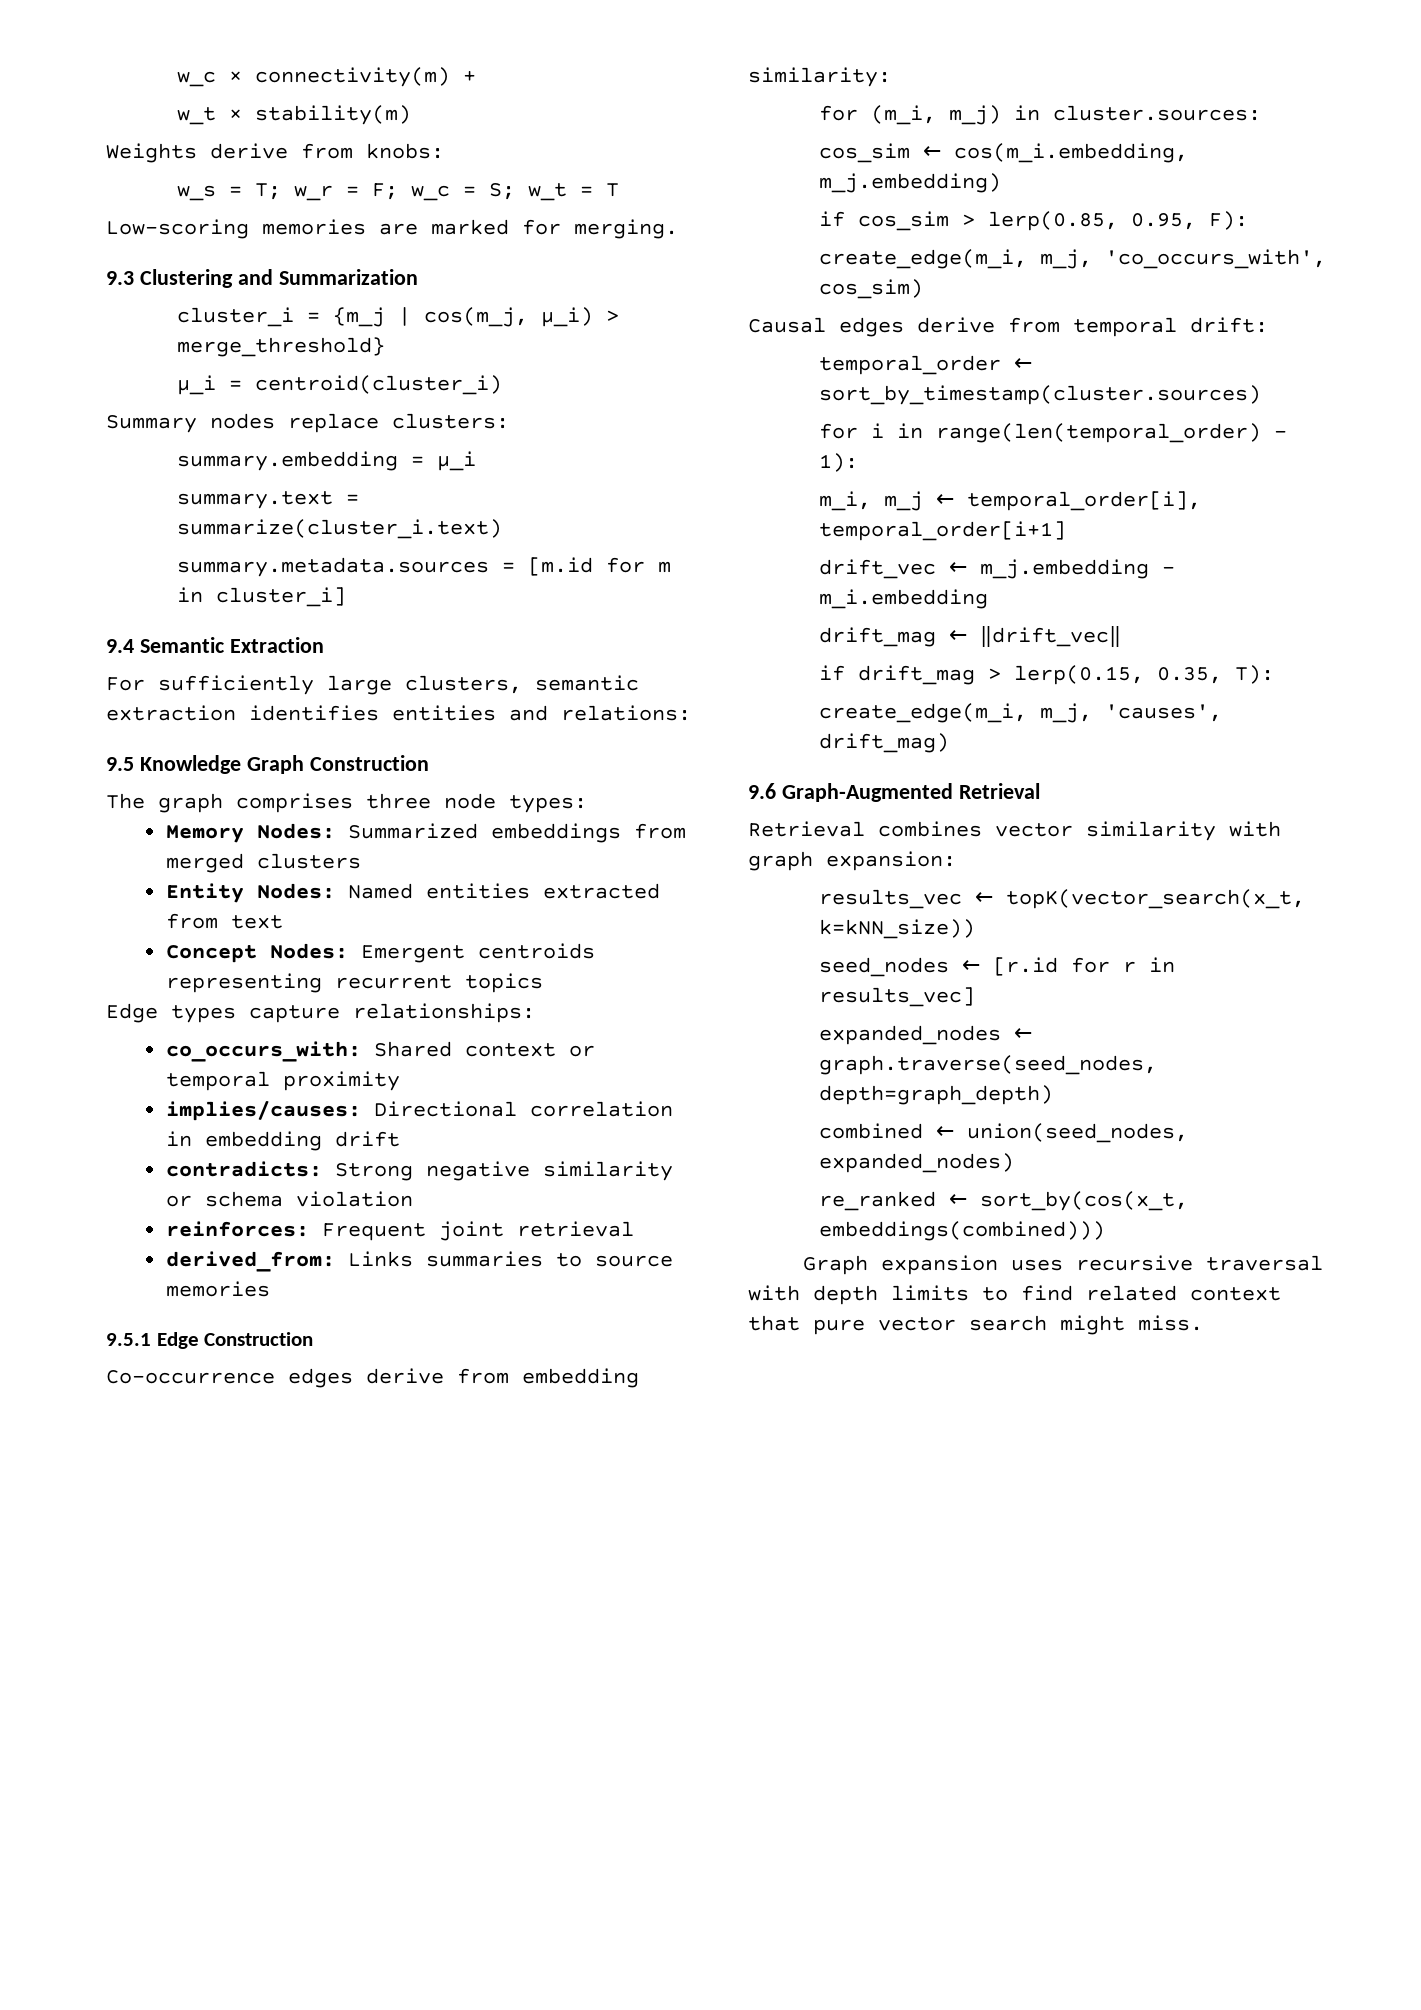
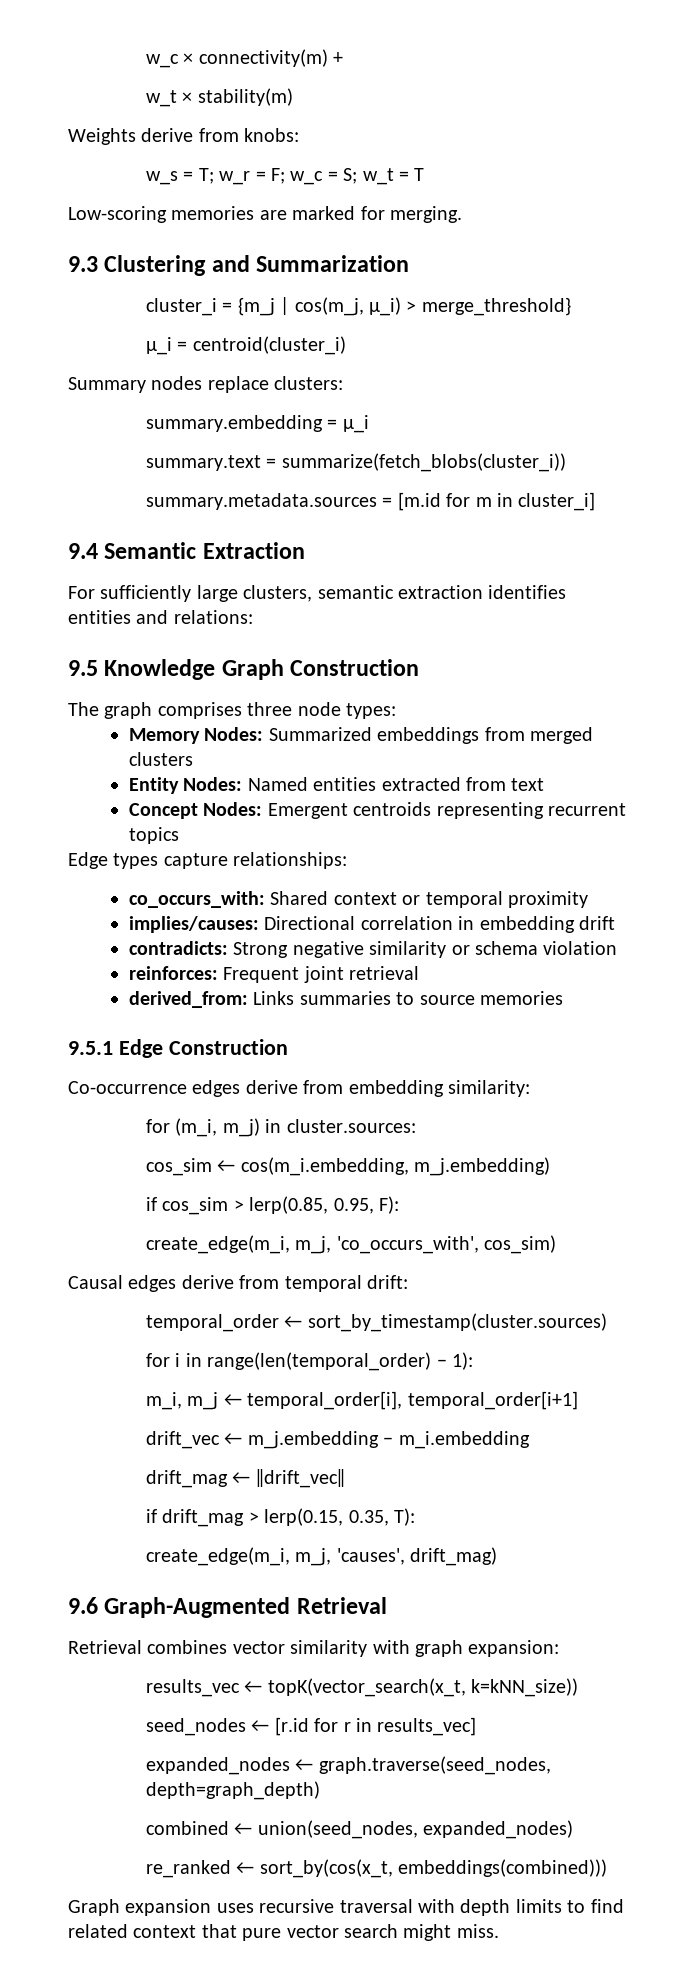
- summary.text = summarize(cluster_i.text)
+ summary.text = summarize(fetch_blobs(cluster_i))

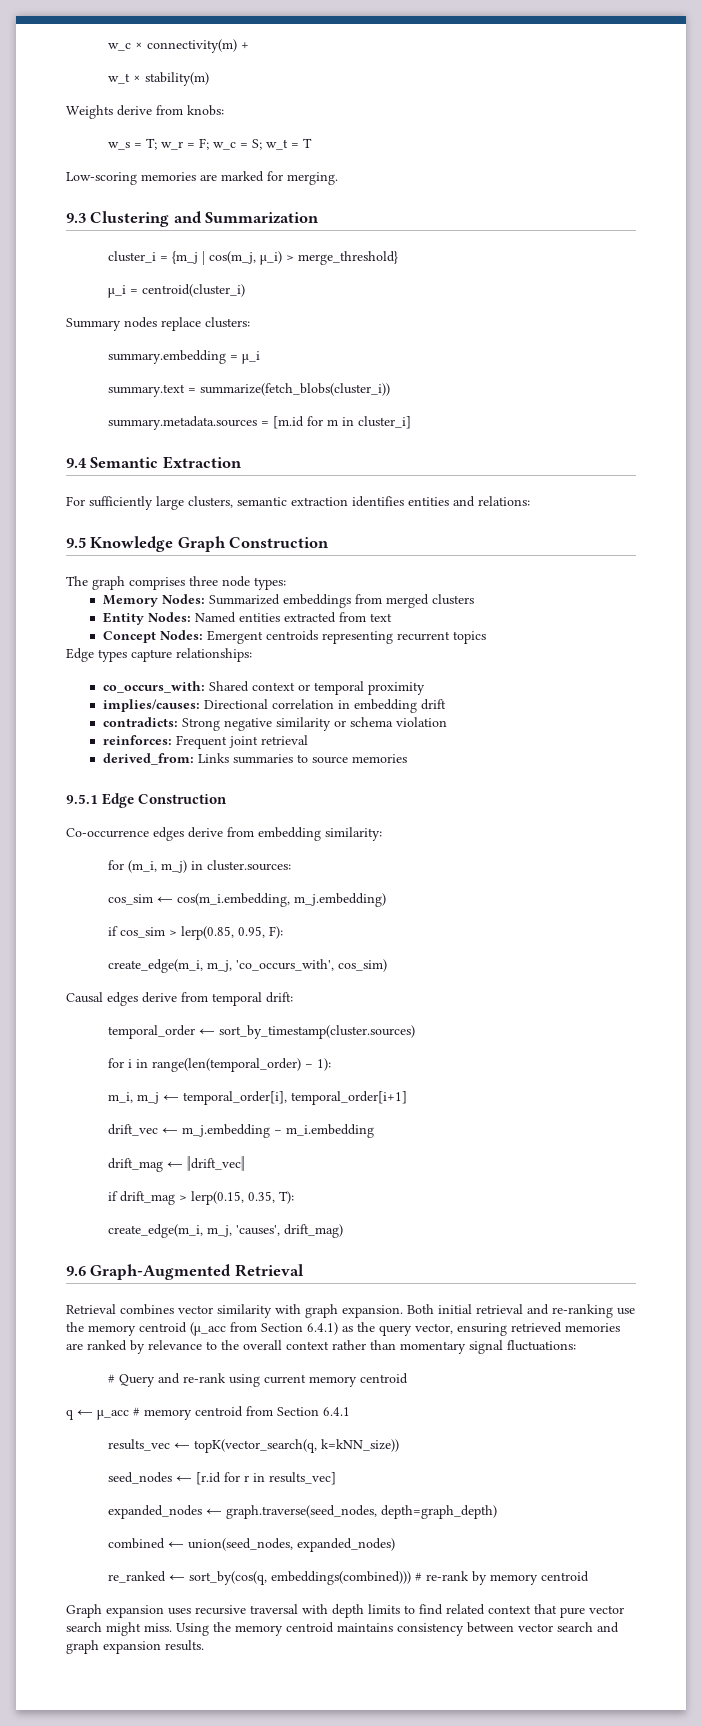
- Retrieval combines vector similarity with graph expansion:
+ Retrieval combines vector similarity with graph expansion. Both initial retrieval and re-ranking use the memory centroid (μ_acc from Section 6.4.1) as the query vector, ensuring retrieved memories are ranked by relevance to the overall context rather than momentary signal fluctuations:
+ # Query and re-rank using current memory centroid
+ q ← μ_acc # memory centroid from Section 6.4.1
- results_vec ← topK(vector_search(x_t, k=kNN_size))
+ results_vec ← topK(vector_search(q, k=kNN_size))
- re_ranked ← sort_by(cos(x_t, embeddings(combined)))
+ re_ranked ← sort_by(cos(q, embeddings(combined))) # re-rank by memory centroid
+ Using the memory centroid maintains consistency between vector search and graph expansion results.

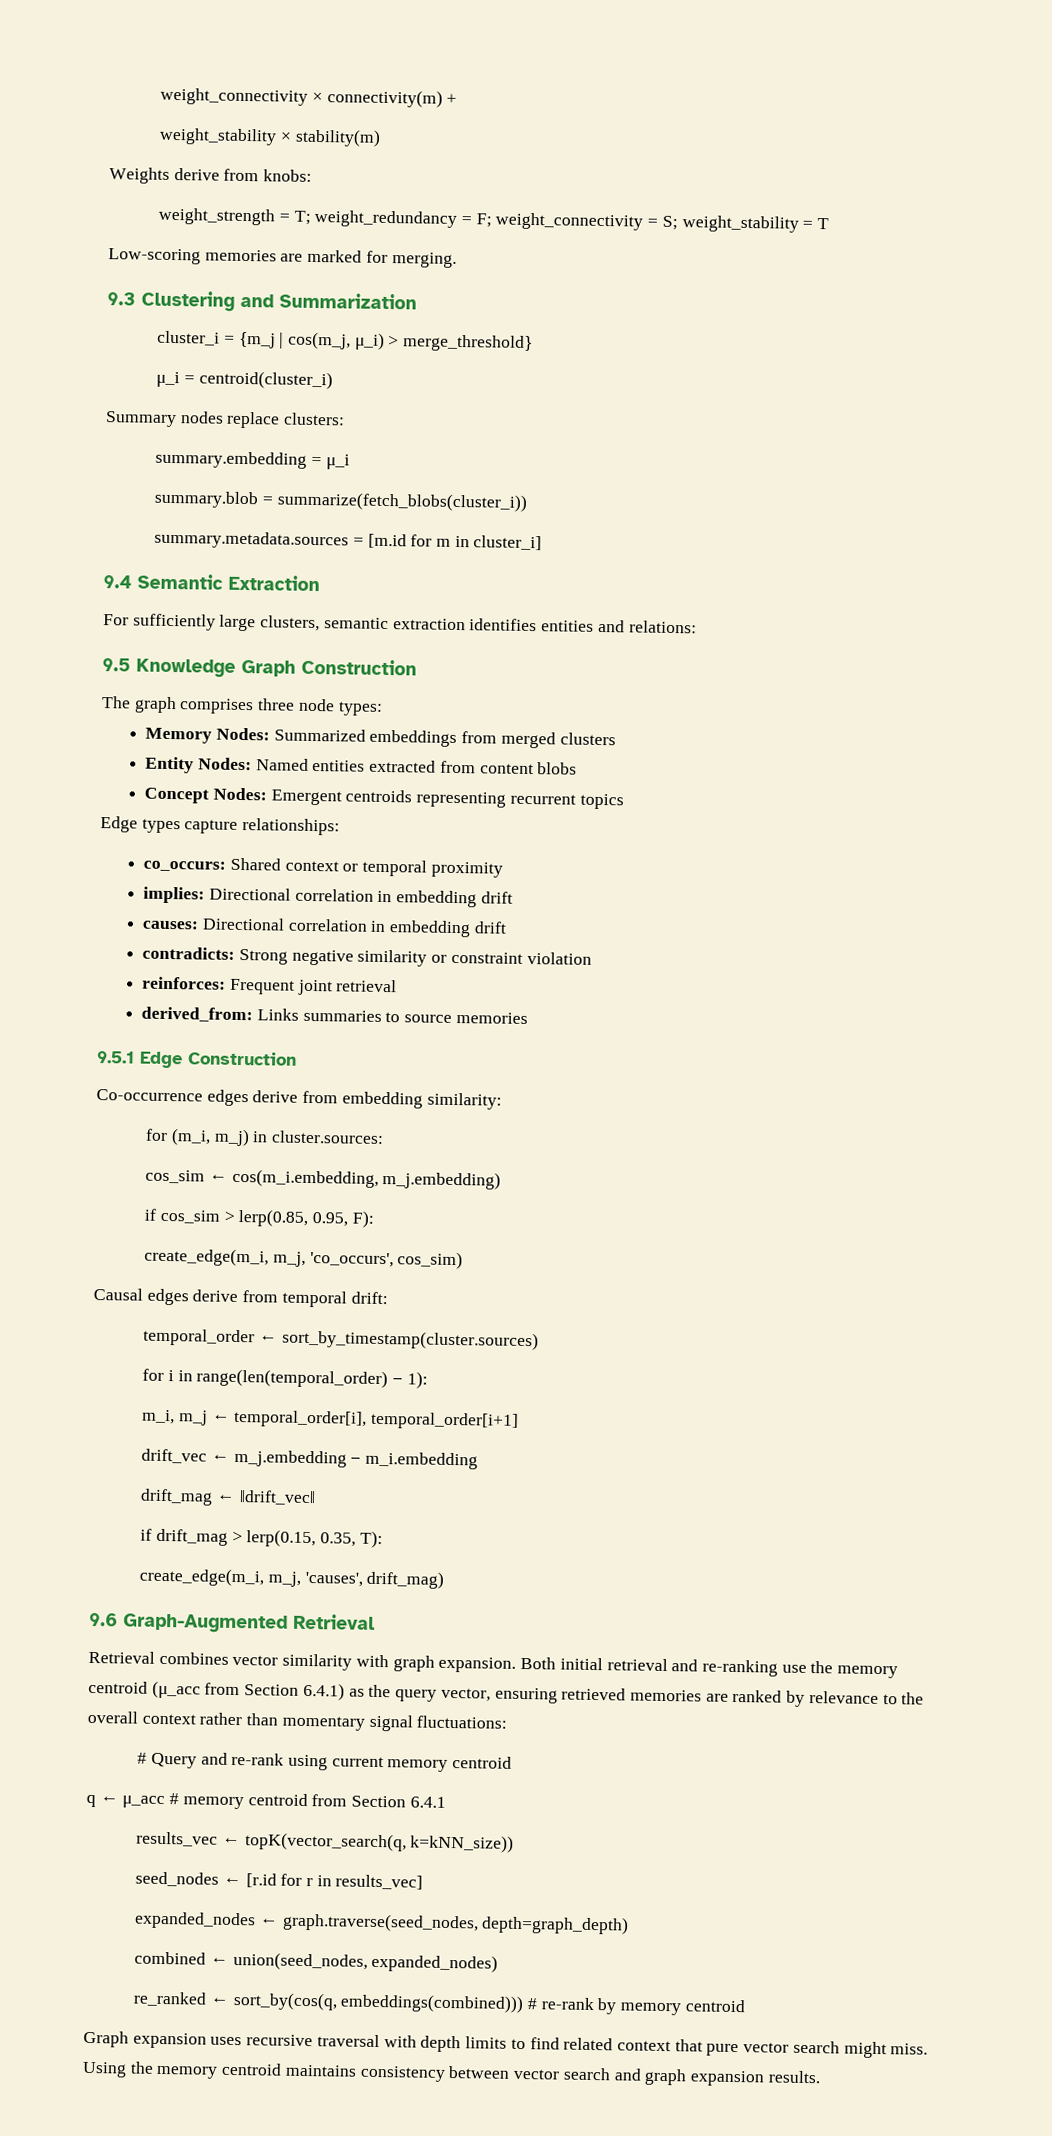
- w_c × connectivity(m) +
+ weight_connectivity × connectivity(m) +
- w_t × stability(m)
+ weight_stability × stability(m)
- w_s = T; w_r = F; w_c = S; w_t = T
+ weight_strength = T; weight_redundancy = F; weight_connectivity = S; weight_stability = T
- summary.text = summarize(fetch_blobs(cluster_i))
+ summary.blob = summarize(fetch_blobs(cluster_i))
- Entity Nodes: Named entities extracted from text
+ Entity Nodes: Named entities extracted from content blobs
- co_occurs_with: Shared context or temporal proximity
+ co_occurs: Shared context or temporal proximity
- implies/causes: Directional correlation in embedding drift
+ implies: Directional correlation in embedding drift
+ causes: Directional correlation in embedding drift
- contradicts: Strong negative similarity or schema violation
+ contradicts: Strong negative similarity or constraint violation
- create_edge(m_i, m_j, 'co_occurs_with', cos_sim)
+ create_edge(m_i, m_j, 'co_occurs', cos_sim)

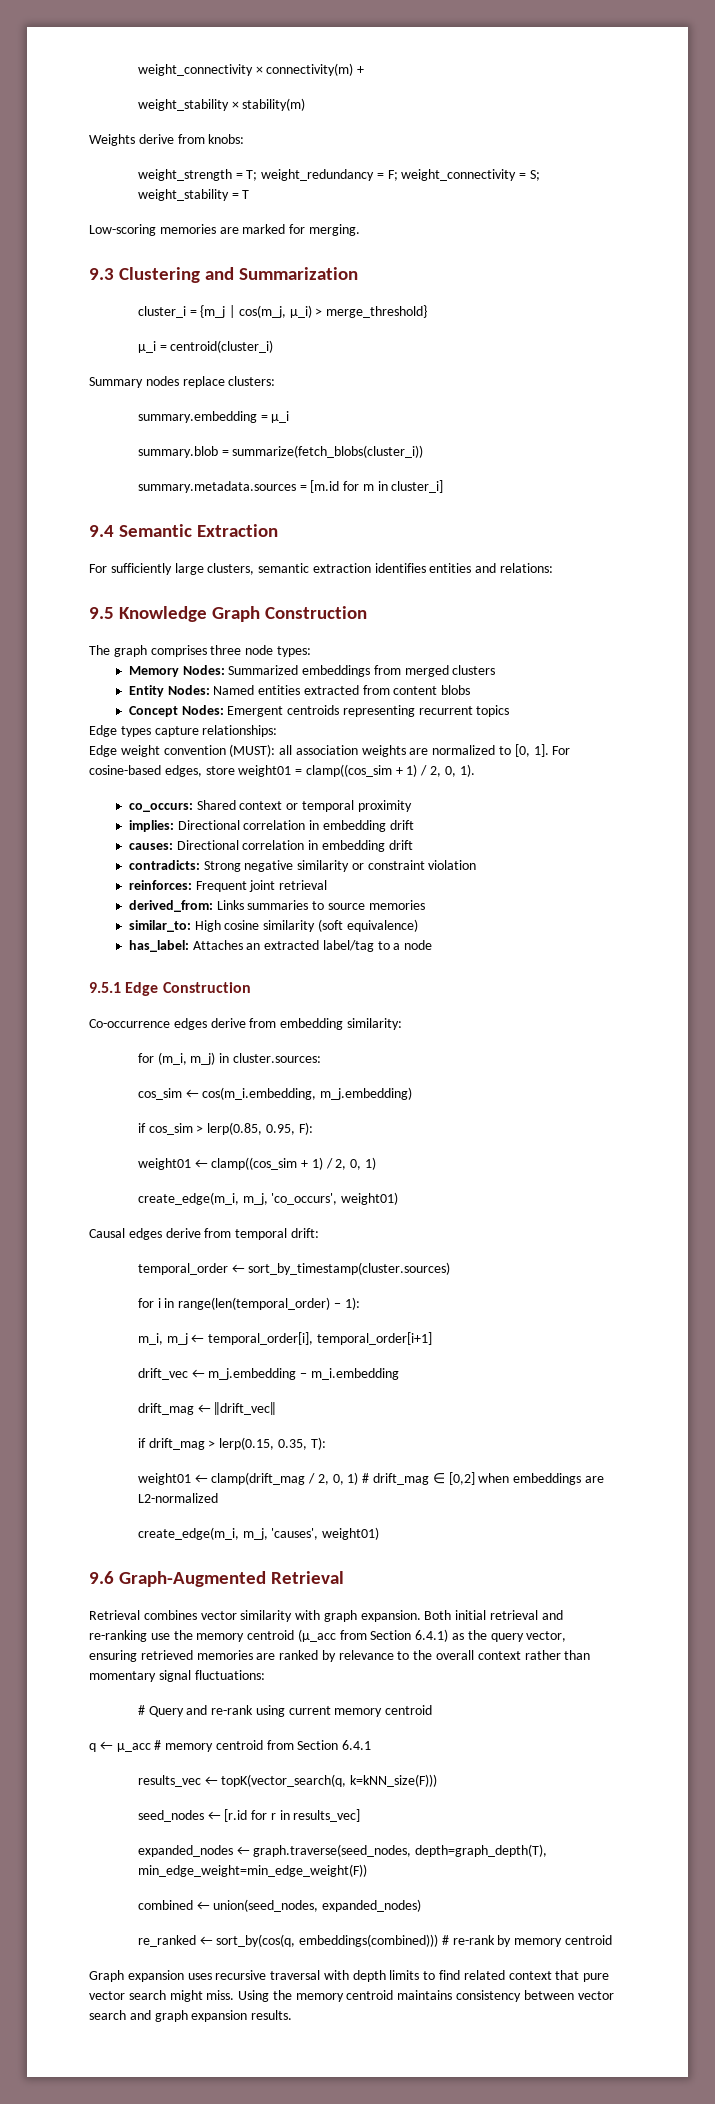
+ Edge weight convention (MUST): all association weights are normalized to [0, 1]. For cosine-based edges, store weight01 = clamp((cos_sim + 1) / 2, 0, 1).
+ similar_to: High cosine similarity (soft equivalence)
+ has_label: Attaches an extracted label/tag to a node
+ weight01 ← clamp((cos_sim + 1) / 2, 0, 1)
- create_edge(m_i, m_j, 'co_occurs', cos_sim)
+ create_edge(m_i, m_j, 'co_occurs', weight01)
+ weight01 ← clamp(drift_mag / 2, 0, 1) # drift_mag ∈ [0,2] when embeddings are L2-normalized
- create_edge(m_i, m_j, 'causes', drift_mag)
+ create_edge(m_i, m_j, 'causes', weight01)
- results_vec ← topK(vector_search(q, k=kNN_size))
+ results_vec ← topK(vector_search(q, k=kNN_size(F)))
- expanded_nodes ← graph.traverse(seed_nodes, depth=graph_depth)
+ expanded_nodes ← graph.traverse(seed_nodes, depth=graph_depth(T), min_edge_weight=min_edge_weight(F))

